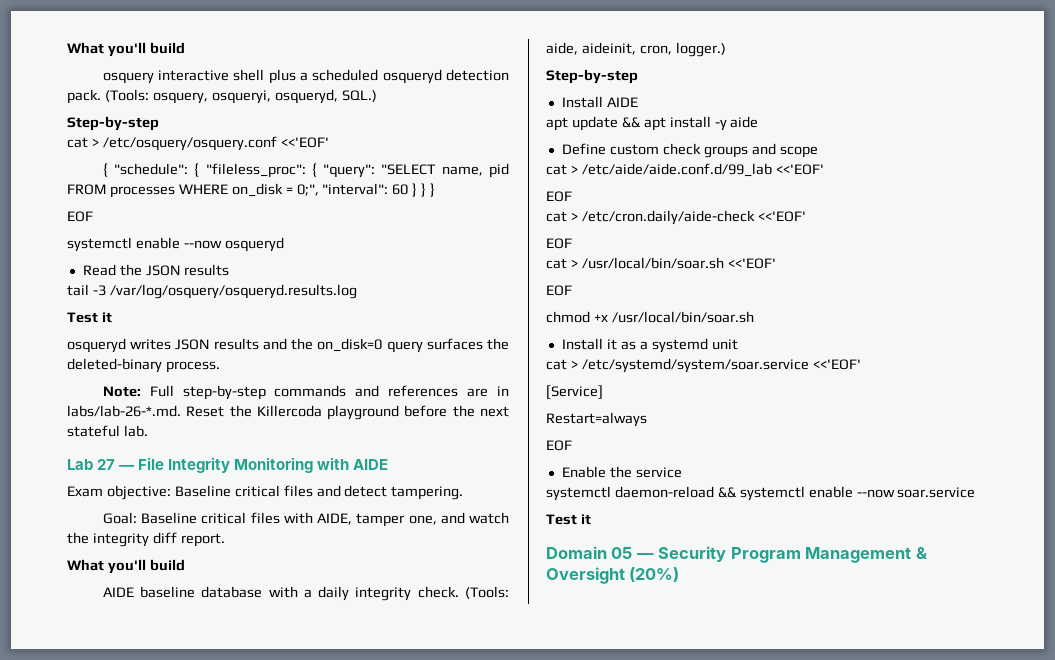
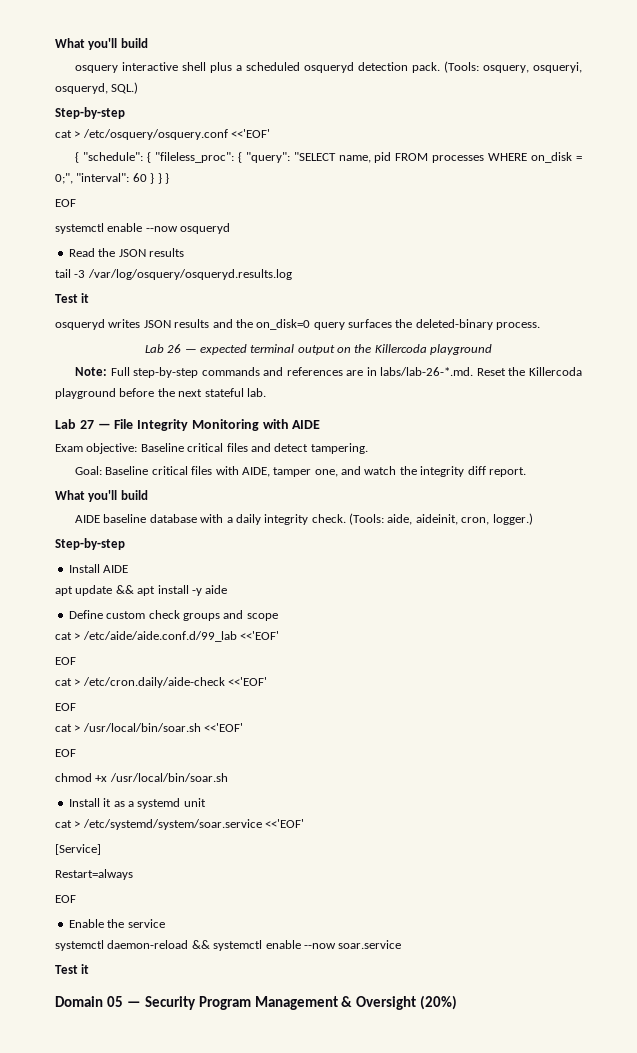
+ Lab 26 — expected terminal output on the Killercoda playground

